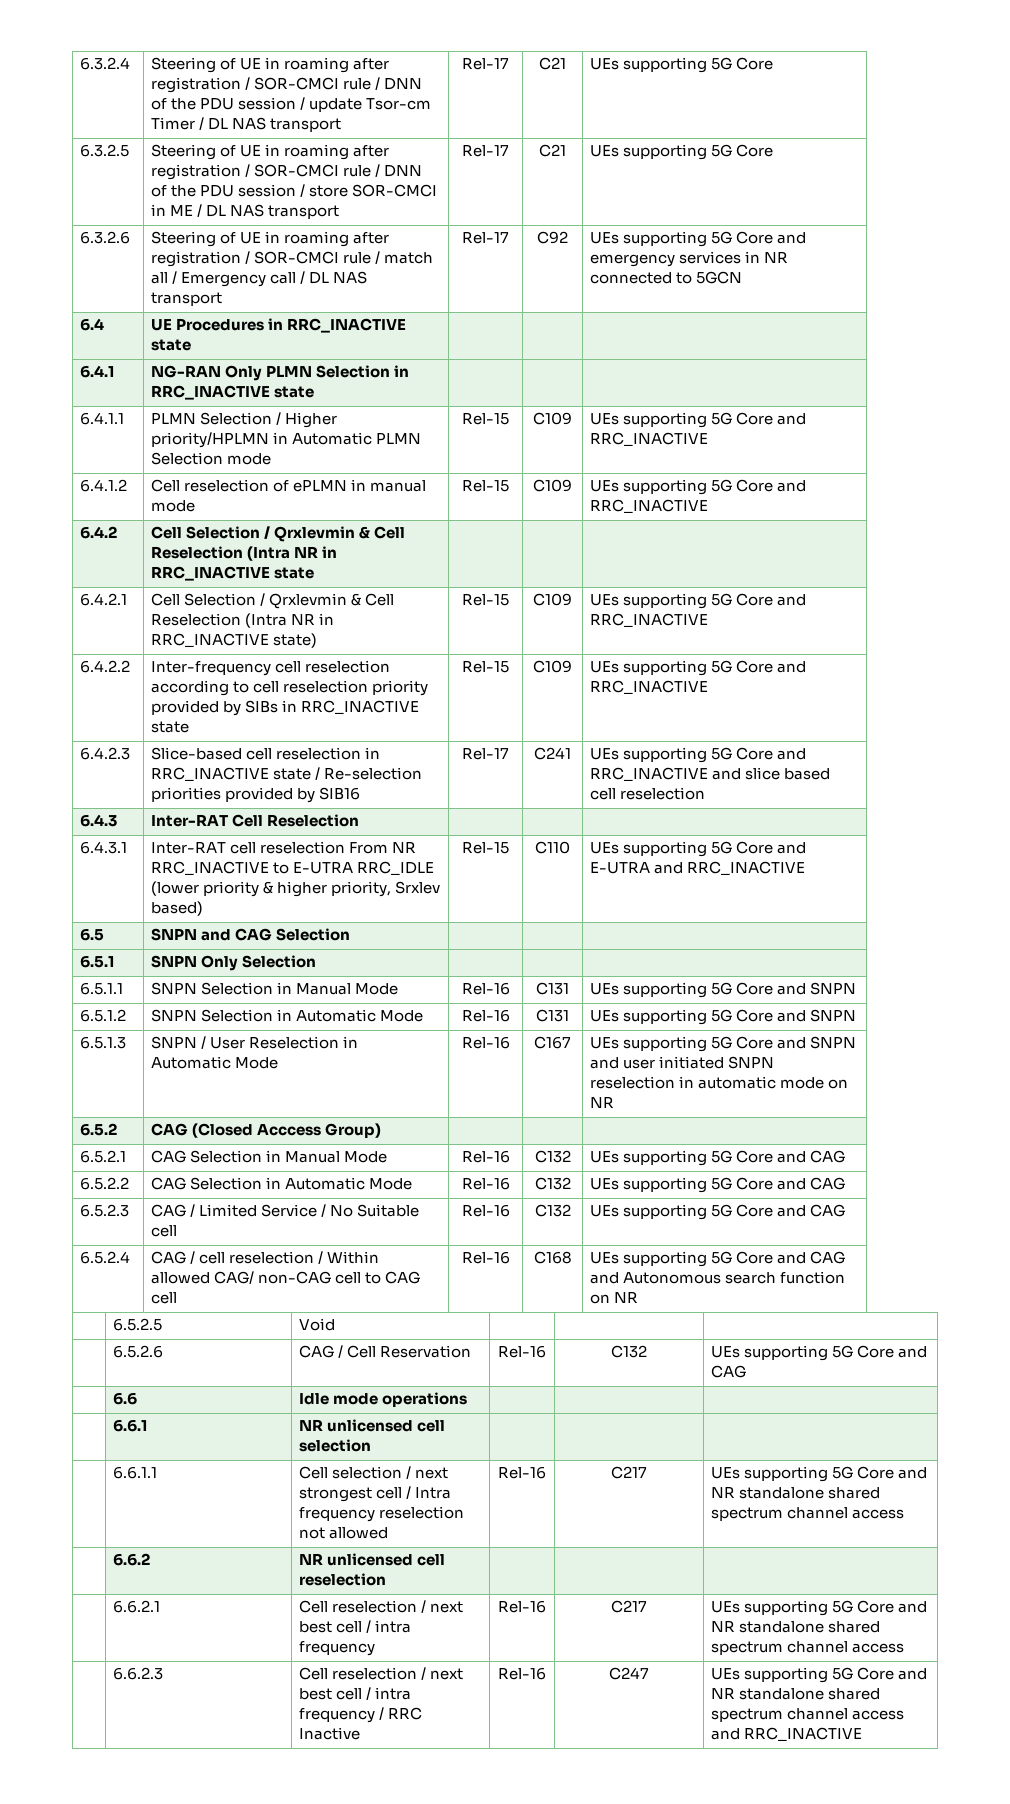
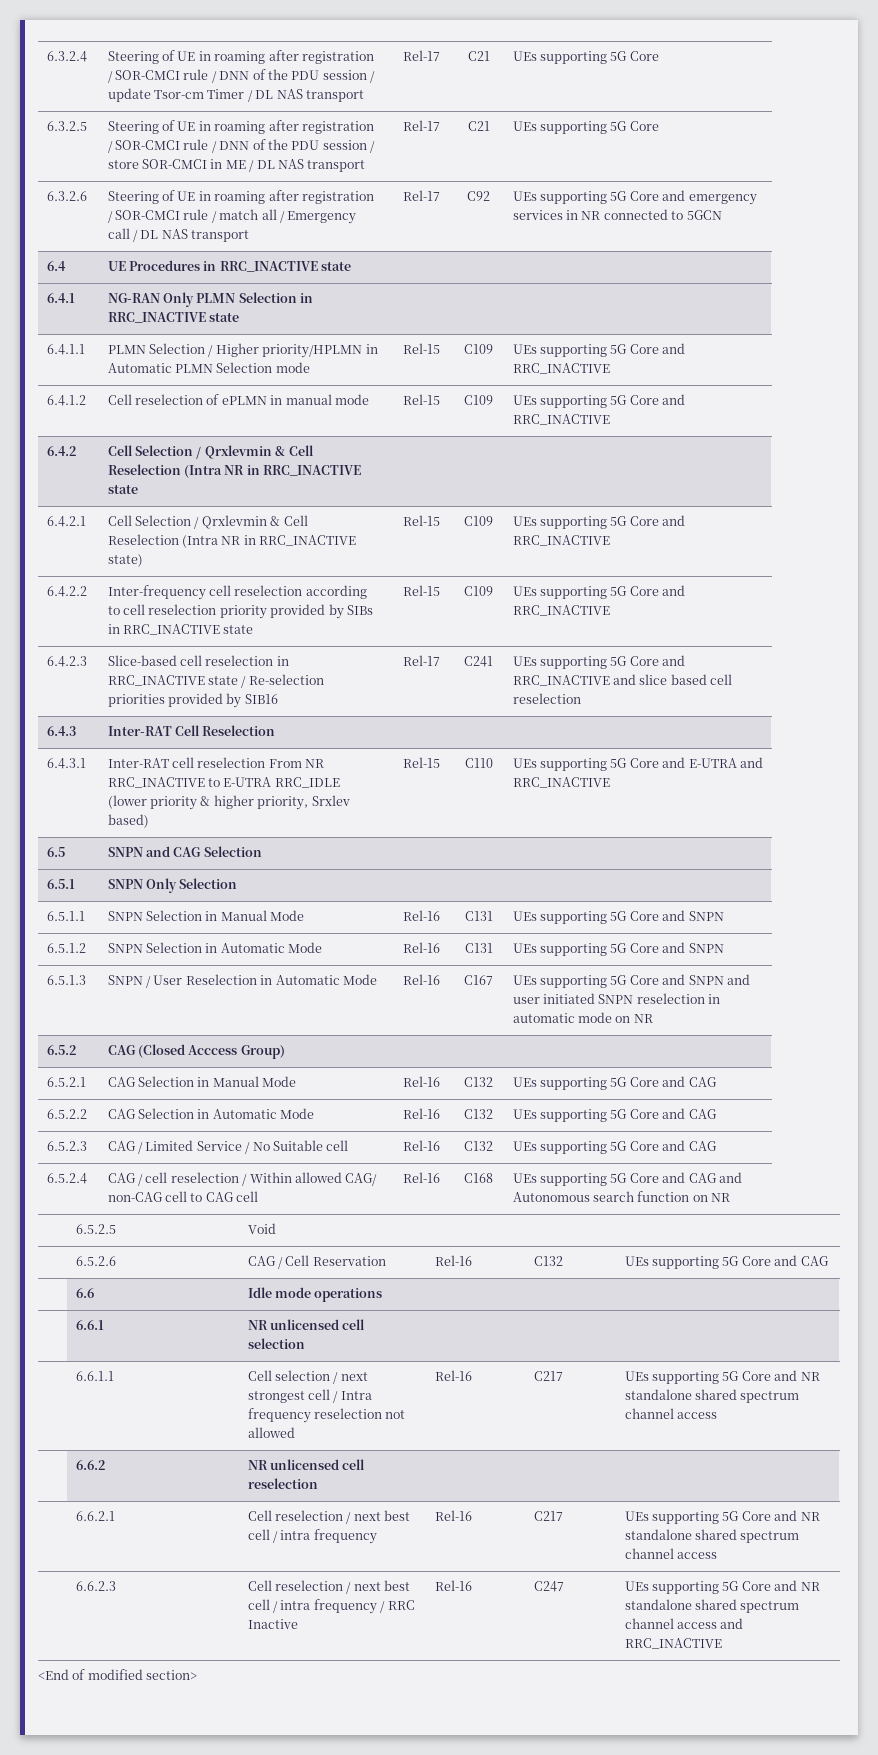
+ <End of modified section>

